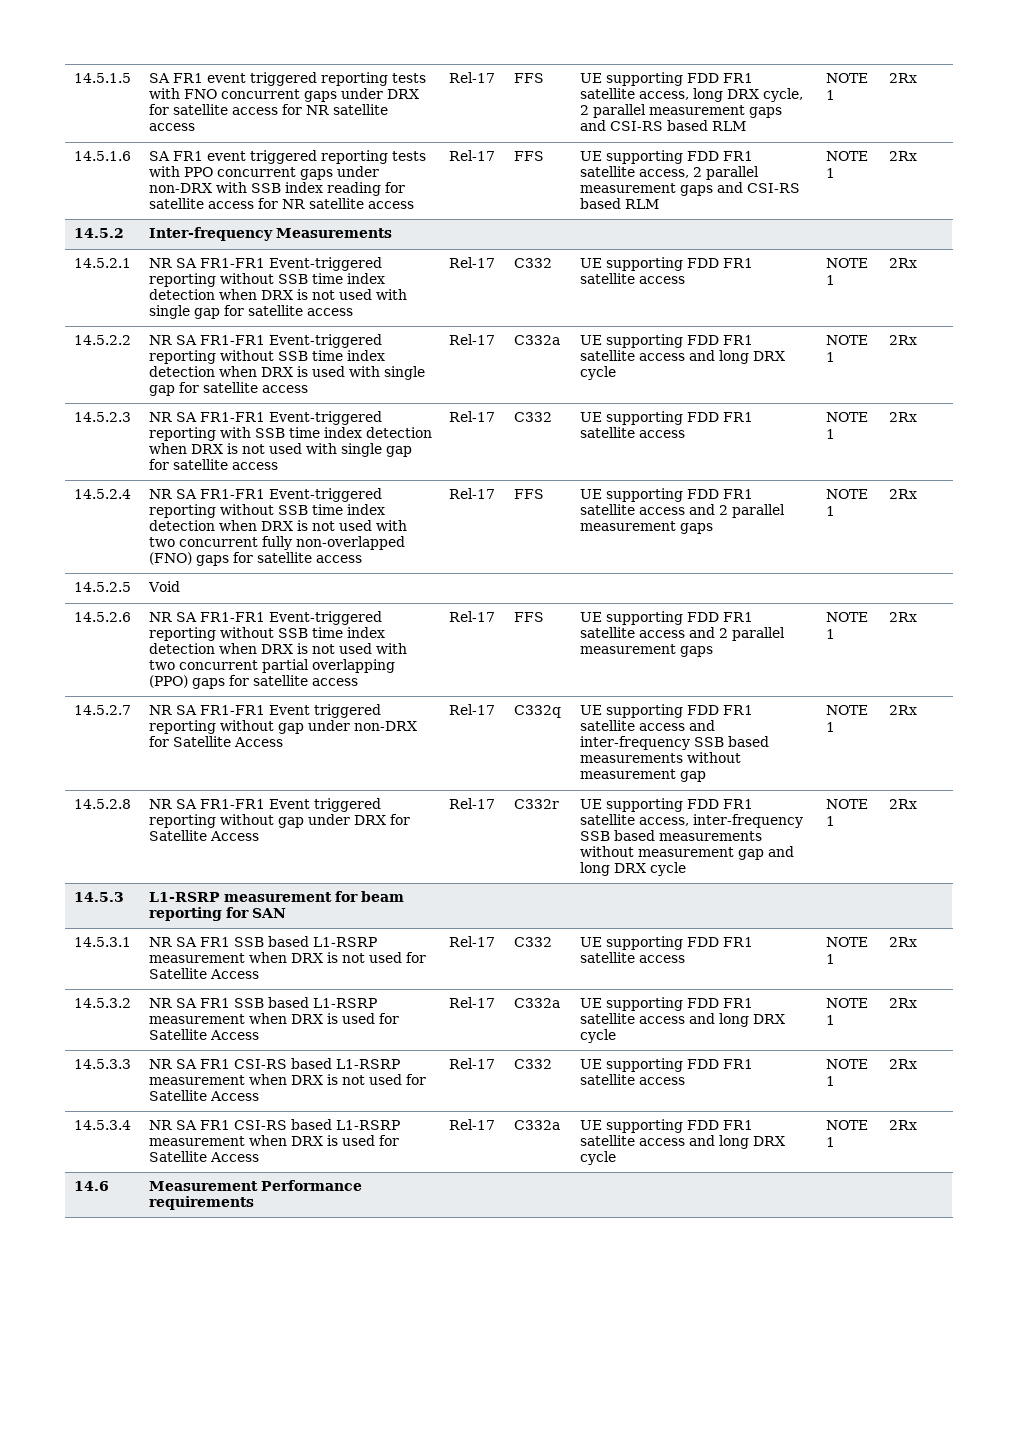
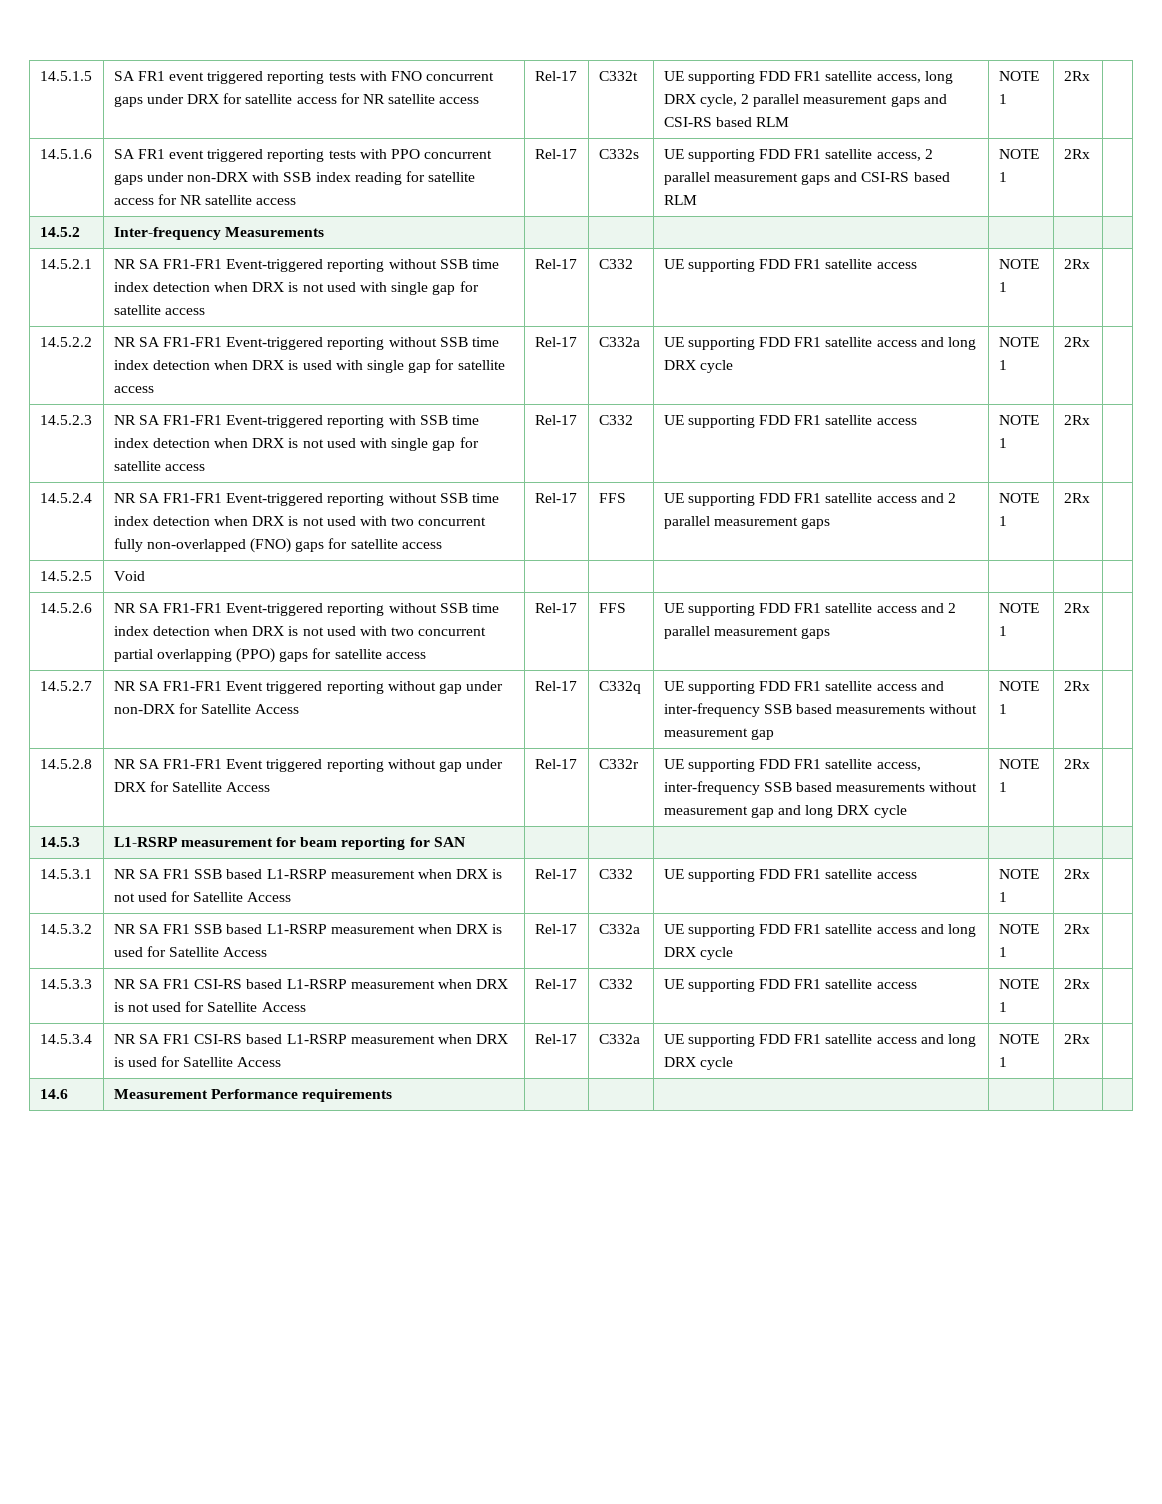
- SA FR1 event triggered reporting tests with FNO concurrent gaps under DRX for satellite access for NR satellite access | Rel-17 | FFS
+ SA FR1 event triggered reporting tests with FNO concurrent gaps under DRX for satellite access for NR satellite access | Rel-17 | C332t
- SA FR1 event triggered reporting tests with PPO concurrent gaps under non-DRX with SSB index reading for satellite access for NR satellite access | Rel-17 | FFS
+ SA FR1 event triggered reporting tests with PPO concurrent gaps under non-DRX with SSB index reading for satellite access for NR satellite access | Rel-17 | C332s

